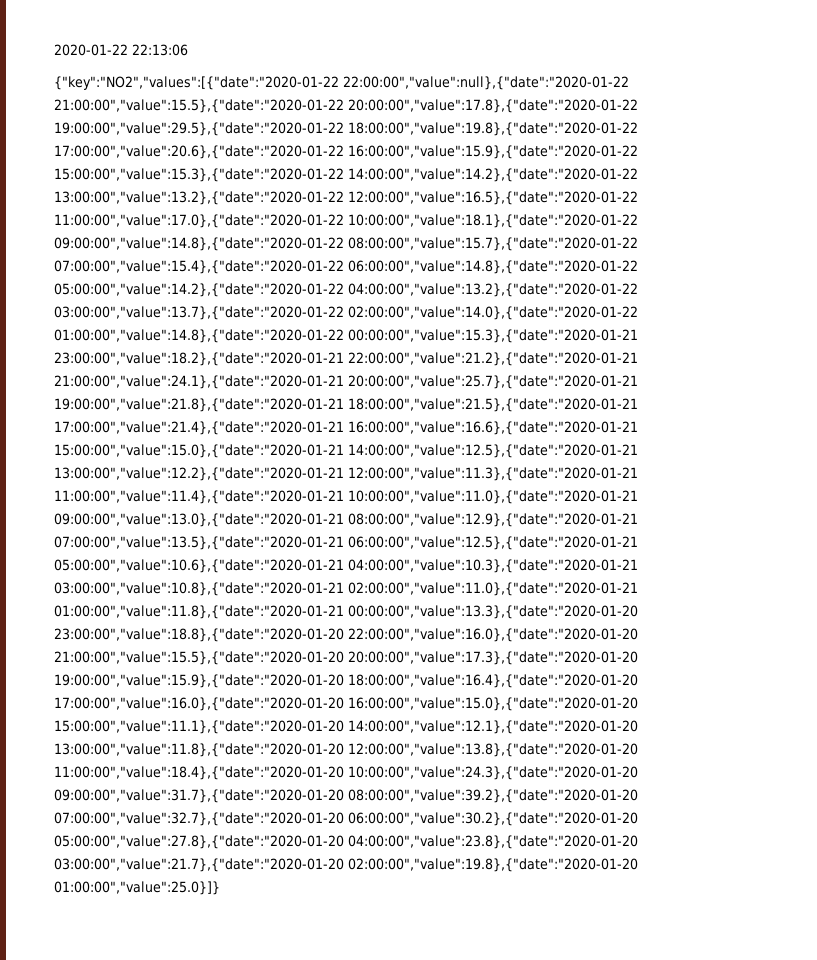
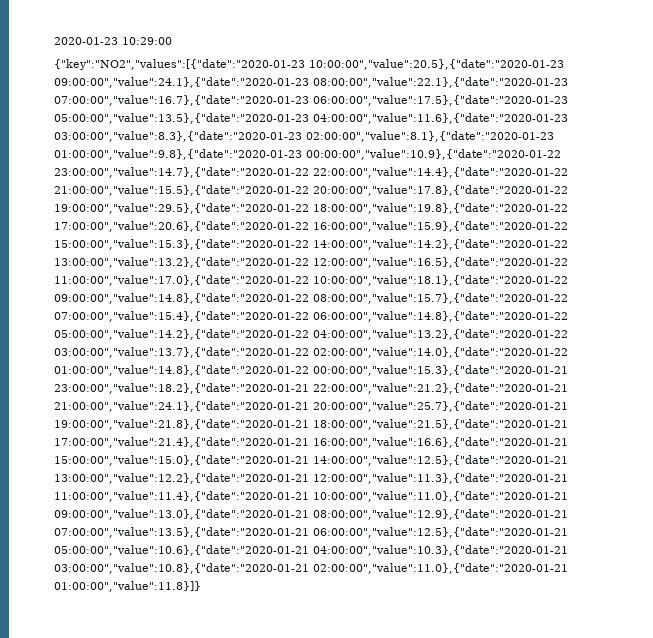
- 2020-01-22 22:13:06
- {"key":"NO2","values":[{"date":"2020-01-22 22:00:00","value":null},{"date":"2020-01-22 21:00:00","value":15.5},{"date":"2020-01-22 20:00:00","value":17.8},{"date":"2020-01-22 19:00:00","value":29.5},{"date":"2020-01-22 18:00:00","value":19.8},{"date":"2020-01-22 17:00:00","value":20.6},{"date":"2020-01-22 16:00:00","value":15.9},{"date":"2020-01-22 15:00:00","value":15.3},{"date":"2020-01-22 14:00:00","value":14.2},{"date":"2020-01-22 13:00:00","value":13.2},{"date":"2020-01-22 12:00:00","value":16.5},{"date":"2020-01-22 11:00:00","value":17.0},{"date":"2020-01-22 10:00:00","value":18.1},{"date":"2020-01-22 09:00:00","value":14.8},{"date":"2020-01-22 08:00:00","value":15.7},{"date":"2020-01-22 07:00:00","value":15.4},{"date":"2020-01-22 06:00:00","value":14.8},{"date":"2020-01-22 05:00:00","value":14.2},{"date":"2020-01-22 04:00:00","value":13.2},{"date":"2020-01-22 03:00:00","value":13.7},{"date":"2020-01-22 02:00:00","value":14.0},{"date":"2020-01-22 01:00:00","value":14.8},{"date":"2020-01-22 00:00:00","value":15.3},{"date":"2020-01-21 23:00:00","value":18.2},{"date":"2020-01-21 22:00:00","value":21.2},{"date":"2020-01-21 21:00:00","value":24.1},{"date":"2020-01-21 20:00:00","value":25.7},{"date":"2020-01-21 19:00:00","value":21.8},{"date":"2020-01-21 18:00:00","value":21.5},{"date":"2020-01-21 17:00:00","value":21.4},{"date":"2020-01-21 16:00:00","value":16.6},{"date":"2020-01-21 15:00:00","value":15.0},{"date":"2020-01-21 14:00:00","value":12.5},{"date":"2020-01-21 13:00:00","value":12.2},{"date":"2020-01-21 12:00:00","value":11.3},{"date":"2020-01-21 11:00:00","value":11.4},{"date":"2020-01-21 10:00:00","value":11.0},{"date":"2020-01-21 09:00:00","value":13.0},{"date":"2020-01-21 08:00:00","value":12.9},{"date":"2020-01-21 07:00:00","value":13.5},{"date":"2020-01-21 06:00:00","value":12.5},{"date":"2020-01-21 05:00:00","value":10.6},{"date":"2020-01-21 04:00:00","value":10.3},{"date":"2020-01-21 03:00:00","value":10.8},{"date":"2020-01-21 02:00:00","value":11.0},{"date":"2020-01-21 01:00:00","value":11.8},{"date":"2020-01-21 00:00:00","value":13.3},{"date":"2020-01-20 23:00:00","value":18.8},{"date":"2020-01-20 22:00:00","value":16.0},{"date":"2020-01-20 21:00:00","value":15.5},{"date":"2020-01-20 20:00:00","value":17.3},{"date":"2020-01-20 19:00:00","value":15.9},{"date":"2020-01-20 18:00:00","value":16.4},{"date":"2020-01-20 17:00:00","value":16.0},{"date":"2020-01-20 16:00:00","value":15.0},{"date":"2020-01-20 15:00:00","value":11.1},{"date":"2020-01-20 14:00:00","value":12.1},{"date":"2020-01-20 13:00:00","value":11.8},{"date":"2020-01-20 12:00:00","value":13.8},{"date":"2020-01-20 11:00:00","value":18.4},{"date":"2020-01-20 10:00:00","value":24.3},{"date":"2020-01-20 09:00:00","value":31.7},{"date":"2020-01-20 08:00:00","value":39.2},{"date":"2020-01-20 07:00:00","value":32.7},{"date":"2020-01-20 06:00:00","value":30.2},{"date":"2020-01-20 05:00:00","value":27.8},{"date":"2020-01-20 04:00:00","value":23.8},{"date":"2020-01-20 03:00:00","value":21.7},{"date":"2020-01-20 02:00:00","value":19.8},{"date":"2020-01-20 01:00:00","value":25.0}]}
+ 2020-01-23 10:29:00
+ {"key":"NO2","values":[{"date":"2020-01-23 10:00:00","value":20.5},{"date":"2020-01-23 09:00:00","value":24.1},{"date":"2020-01-23 08:00:00","value":22.1},{"date":"2020-01-23 07:00:00","value":16.7},{"date":"2020-01-23 06:00:00","value":17.5},{"date":"2020-01-23 05:00:00","value":13.5},{"date":"2020-01-23 04:00:00","value":11.6},{"date":"2020-01-23 03:00:00","value":8.3},{"date":"2020-01-23 02:00:00","value":8.1},{"date":"2020-01-23 01:00:00","value":9.8},{"date":"2020-01-23 00:00:00","value":10.9},{"date":"2020-01-22 23:00:00","value":14.7},{"date":"2020-01-22 22:00:00","value":14.4},{"date":"2020-01-22 21:00:00","value":15.5},{"date":"2020-01-22 20:00:00","value":17.8},{"date":"2020-01-22 19:00:00","value":29.5},{"date":"2020-01-22 18:00:00","value":19.8},{"date":"2020-01-22 17:00:00","value":20.6},{"date":"2020-01-22 16:00:00","value":15.9},{"date":"2020-01-22 15:00:00","value":15.3},{"date":"2020-01-22 14:00:00","value":14.2},{"date":"2020-01-22 13:00:00","value":13.2},{"date":"2020-01-22 12:00:00","value":16.5},{"date":"2020-01-22 11:00:00","value":17.0},{"date":"2020-01-22 10:00:00","value":18.1},{"date":"2020-01-22 09:00:00","value":14.8},{"date":"2020-01-22 08:00:00","value":15.7},{"date":"2020-01-22 07:00:00","value":15.4},{"date":"2020-01-22 06:00:00","value":14.8},{"date":"2020-01-22 05:00:00","value":14.2},{"date":"2020-01-22 04:00:00","value":13.2},{"date":"2020-01-22 03:00:00","value":13.7},{"date":"2020-01-22 02:00:00","value":14.0},{"date":"2020-01-22 01:00:00","value":14.8},{"date":"2020-01-22 00:00:00","value":15.3},{"date":"2020-01-21 23:00:00","value":18.2},{"date":"2020-01-21 22:00:00","value":21.2},{"date":"2020-01-21 21:00:00","value":24.1},{"date":"2020-01-21 20:00:00","value":25.7},{"date":"2020-01-21 19:00:00","value":21.8},{"date":"2020-01-21 18:00:00","value":21.5},{"date":"2020-01-21 17:00:00","value":21.4},{"date":"2020-01-21 16:00:00","value":16.6},{"date":"2020-01-21 15:00:00","value":15.0},{"date":"2020-01-21 14:00:00","value":12.5},{"date":"2020-01-21 13:00:00","value":12.2},{"date":"2020-01-21 12:00:00","value":11.3},{"date":"2020-01-21 11:00:00","value":11.4},{"date":"2020-01-21 10:00:00","value":11.0},{"date":"2020-01-21 09:00:00","value":13.0},{"date":"2020-01-21 08:00:00","value":12.9},{"date":"2020-01-21 07:00:00","value":13.5},{"date":"2020-01-21 06:00:00","value":12.5},{"date":"2020-01-21 05:00:00","value":10.6},{"date":"2020-01-21 04:00:00","value":10.3},{"date":"2020-01-21 03:00:00","value":10.8},{"date":"2020-01-21 02:00:00","value":11.0},{"date":"2020-01-21 01:00:00","value":11.8}]}

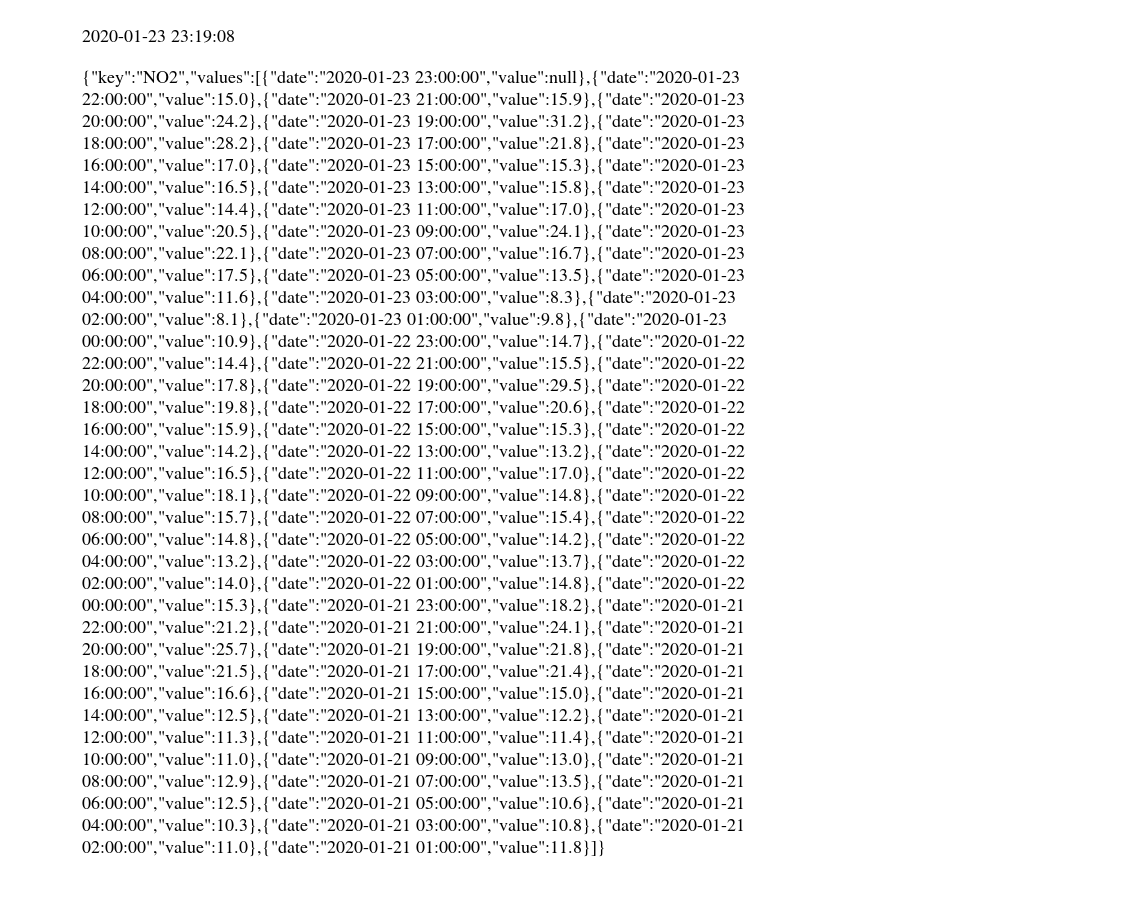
- 2020-01-23 10:29:00
+ 2020-01-23 23:19:08
- {"key":"NO2","values":[{"date":"2020-01-23 10:00:00","value":20.5},{"date":"2020-01-23 09:00:00","value":24.1},{"date":"2020-01-23 08:00:00","value":22.1},{"date":"2020-01-23 07:00:00","value":16.7},{"date":"2020-01-23 06:00:00","value":17.5},{"date":"2020-01-23 05:00:00","value":13.5},{"date":"2020-01-23 04:00:00","value":11.6},{"date":"2020-01-23 03:00:00","value":8.3},{"date":"2020-01-23 02:00:00","value":8.1},{"date":"2020-01-23 01:00:00","value":9.8},{"date":"2020-01-23 00:00:00","value":10.9},{"date":"2020-01-22 23:00:00","value":14.7},{"date":"2020-01-22 22:00:00","value":14.4},{"date":"2020-01-22 21:00:00","value":15.5},{"date":"2020-01-22 20:00:00","value":17.8},{"date":"2020-01-22 19:00:00","value":29.5},{"date":"2020-01-22 18:00:00","value":19.8},{"date":"2020-01-22 17:00:00","value":20.6},{"date":"2020-01-22 16:00:00","value":15.9},{"date":"2020-01-22 15:00:00","value":15.3},{"date":"2020-01-22 14:00:00","value":14.2},{"date":"2020-01-22 13:00:00","value":13.2},{"date":"2020-01-22 12:00:00","value":16.5},{"date":"2020-01-22 11:00:00","value":17.0},{"date":"2020-01-22 10:00:00","value":18.1},{"date":"2020-01-22 09:00:00","value":14.8},{"date":"2020-01-22 08:00:00","value":15.7},{"date":"2020-01-22 07:00:00","value":15.4},{"date":"2020-01-22 06:00:00","value":14.8},{"date":"2020-01-22 05:00:00","value":14.2},{"date":"2020-01-22 04:00:00","value":13.2},{"date":"2020-01-22 03:00:00","value":13.7},{"date":"2020-01-22 02:00:00","value":14.0},{"date":"2020-01-22 01:00:00","value":14.8},{"date":"2020-01-22 00:00:00","value":15.3},{"date":"2020-01-21 23:00:00","value":18.2},{"date":"2020-01-21 22:00:00","value":21.2},{"date":"2020-01-21 21:00:00","value":24.1},{"date":"2020-01-21 20:00:00","value":25.7},{"date":"2020-01-21 19:00:00","value":21.8},{"date":"2020-01-21 18:00:00","value":21.5},{"date":"2020-01-21 17:00:00","value":21.4},{"date":"2020-01-21 16:00:00","value":16.6},{"date":"2020-01-21 15:00:00","value":15.0},{"date":"2020-01-21 14:00:00","value":12.5},{"date":"2020-01-21 13:00:00","value":12.2},{"date":"2020-01-21 12:00:00","value":11.3},{"date":"2020-01-21 11:00:00","value":11.4},{"date":"2020-01-21 10:00:00","value":11.0},{"date":"2020-01-21 09:00:00","value":13.0},{"date":"2020-01-21 08:00:00","value":12.9},{"date":"2020-01-21 07:00:00","value":13.5},{"date":"2020-01-21 06:00:00","value":12.5},{"date":"2020-01-21 05:00:00","value":10.6},{"date":"2020-01-21 04:00:00","value":10.3},{"date":"2020-01-21 03:00:00","value":10.8},{"date":"2020-01-21 02:00:00","value":11.0},{"date":"2020-01-21 01:00:00","value":11.8}]}
+ {"key":"NO2","values":[{"date":"2020-01-23 23:00:00","value":null},{"date":"2020-01-23 22:00:00","value":15.0},{"date":"2020-01-23 21:00:00","value":15.9},{"date":"2020-01-23 20:00:00","value":24.2},{"date":"2020-01-23 19:00:00","value":31.2},{"date":"2020-01-23 18:00:00","value":28.2},{"date":"2020-01-23 17:00:00","value":21.8},{"date":"2020-01-23 16:00:00","value":17.0},{"date":"2020-01-23 15:00:00","value":15.3},{"date":"2020-01-23 14:00:00","value":16.5},{"date":"2020-01-23 13:00:00","value":15.8},{"date":"2020-01-23 12:00:00","value":14.4},{"date":"2020-01-23 11:00:00","value":17.0},{"date":"2020-01-23 10:00:00","value":20.5},{"date":"2020-01-23 09:00:00","value":24.1},{"date":"2020-01-23 08:00:00","value":22.1},{"date":"2020-01-23 07:00:00","value":16.7},{"date":"2020-01-23 06:00:00","value":17.5},{"date":"2020-01-23 05:00:00","value":13.5},{"date":"2020-01-23 04:00:00","value":11.6},{"date":"2020-01-23 03:00:00","value":8.3},{"date":"2020-01-23 02:00:00","value":8.1},{"date":"2020-01-23 01:00:00","value":9.8},{"date":"2020-01-23 00:00:00","value":10.9},{"date":"2020-01-22 23:00:00","value":14.7},{"date":"2020-01-22 22:00:00","value":14.4},{"date":"2020-01-22 21:00:00","value":15.5},{"date":"2020-01-22 20:00:00","value":17.8},{"date":"2020-01-22 19:00:00","value":29.5},{"date":"2020-01-22 18:00:00","value":19.8},{"date":"2020-01-22 17:00:00","value":20.6},{"date":"2020-01-22 16:00:00","value":15.9},{"date":"2020-01-22 15:00:00","value":15.3},{"date":"2020-01-22 14:00:00","value":14.2},{"date":"2020-01-22 13:00:00","value":13.2},{"date":"2020-01-22 12:00:00","value":16.5},{"date":"2020-01-22 11:00:00","value":17.0},{"date":"2020-01-22 10:00:00","value":18.1},{"date":"2020-01-22 09:00:00","value":14.8},{"date":"2020-01-22 08:00:00","value":15.7},{"date":"2020-01-22 07:00:00","value":15.4},{"date":"2020-01-22 06:00:00","value":14.8},{"date":"2020-01-22 05:00:00","value":14.2},{"date":"2020-01-22 04:00:00","value":13.2},{"date":"2020-01-22 03:00:00","value":13.7},{"date":"2020-01-22 02:00:00","value":14.0},{"date":"2020-01-22 01:00:00","value":14.8},{"date":"2020-01-22 00:00:00","value":15.3},{"date":"2020-01-21 23:00:00","value":18.2},{"date":"2020-01-21 22:00:00","value":21.2},{"date":"2020-01-21 21:00:00","value":24.1},{"date":"2020-01-21 20:00:00","value":25.7},{"date":"2020-01-21 19:00:00","value":21.8},{"date":"2020-01-21 18:00:00","value":21.5},{"date":"2020-01-21 17:00:00","value":21.4},{"date":"2020-01-21 16:00:00","value":16.6},{"date":"2020-01-21 15:00:00","value":15.0},{"date":"2020-01-21 14:00:00","value":12.5},{"date":"2020-01-21 13:00:00","value":12.2},{"date":"2020-01-21 12:00:00","value":11.3},{"date":"2020-01-21 11:00:00","value":11.4},{"date":"2020-01-21 10:00:00","value":11.0},{"date":"2020-01-21 09:00:00","value":13.0},{"date":"2020-01-21 08:00:00","value":12.9},{"date":"2020-01-21 07:00:00","value":13.5},{"date":"2020-01-21 06:00:00","value":12.5},{"date":"2020-01-21 05:00:00","value":10.6},{"date":"2020-01-21 04:00:00","value":10.3},{"date":"2020-01-21 03:00:00","value":10.8},{"date":"2020-01-21 02:00:00","value":11.0},{"date":"2020-01-21 01:00:00","value":11.8}]}

